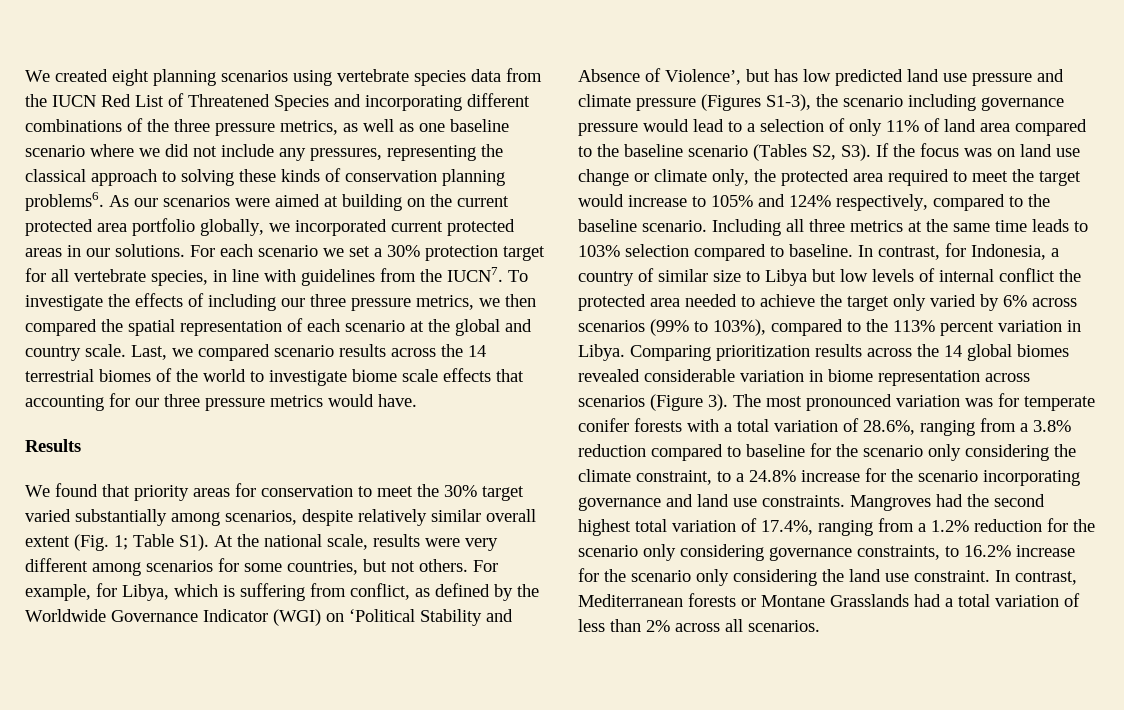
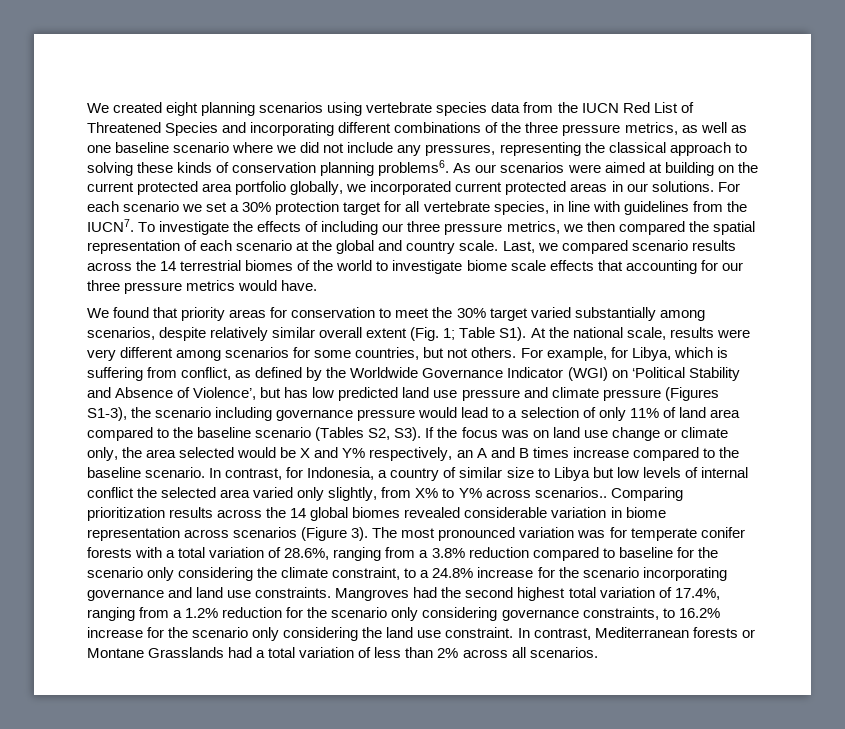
- Results
- For example, for Libya, which is suffering from conflict, as defined by the Worldwide Governance Indicator (WGI) on ‘Political Stability and Absence of Violence’, but has low predicted land use pressure and climate pressure (Figures S1-3), the scenario including governance pressure would lead to a selection of only 11% of land area compared to the baseline scenario (Tables S2, S3). If the focus was on land use change or climate only, the protected area required to meet the target would increase to 105% and 124% respectively, compared to the baseline scenario.
+ For example, for Libya, which is suffering from conflict, as defined by the Worldwide Governance Indicator (WGI) on ‘Political Stability and Absence of Violence’, but has low predicted land use pressure and climate pressure (Figures S1-3), the scenario including governance pressure would lead to a selection of only 11% of land area compared to the baseline scenario (Tables S2, S3). If the focus was on land use change or climate only, the area selected would be X and Y% respectively, an A and B times increase compared to the baseline scenario.
- Including all three metrics at the same time leads to 103% selection compared to baseline.
- In contrast, for Indonesia, a country of similar size to Libya but low levels of internal conflict the protected area needed to achieve the target only varied by 6% across scenarios (99% to 103%), compared to the 113% percent variation in Libya.
+ In contrast, for Indonesia, a country of similar size to Libya but low levels of internal conflict the selected area varied only slightly, from X% to Y% across scenarios..

